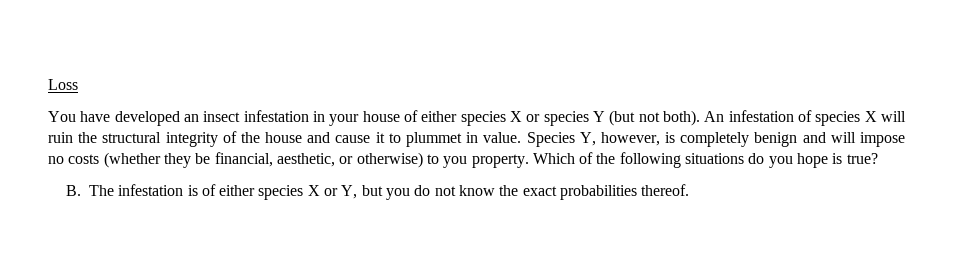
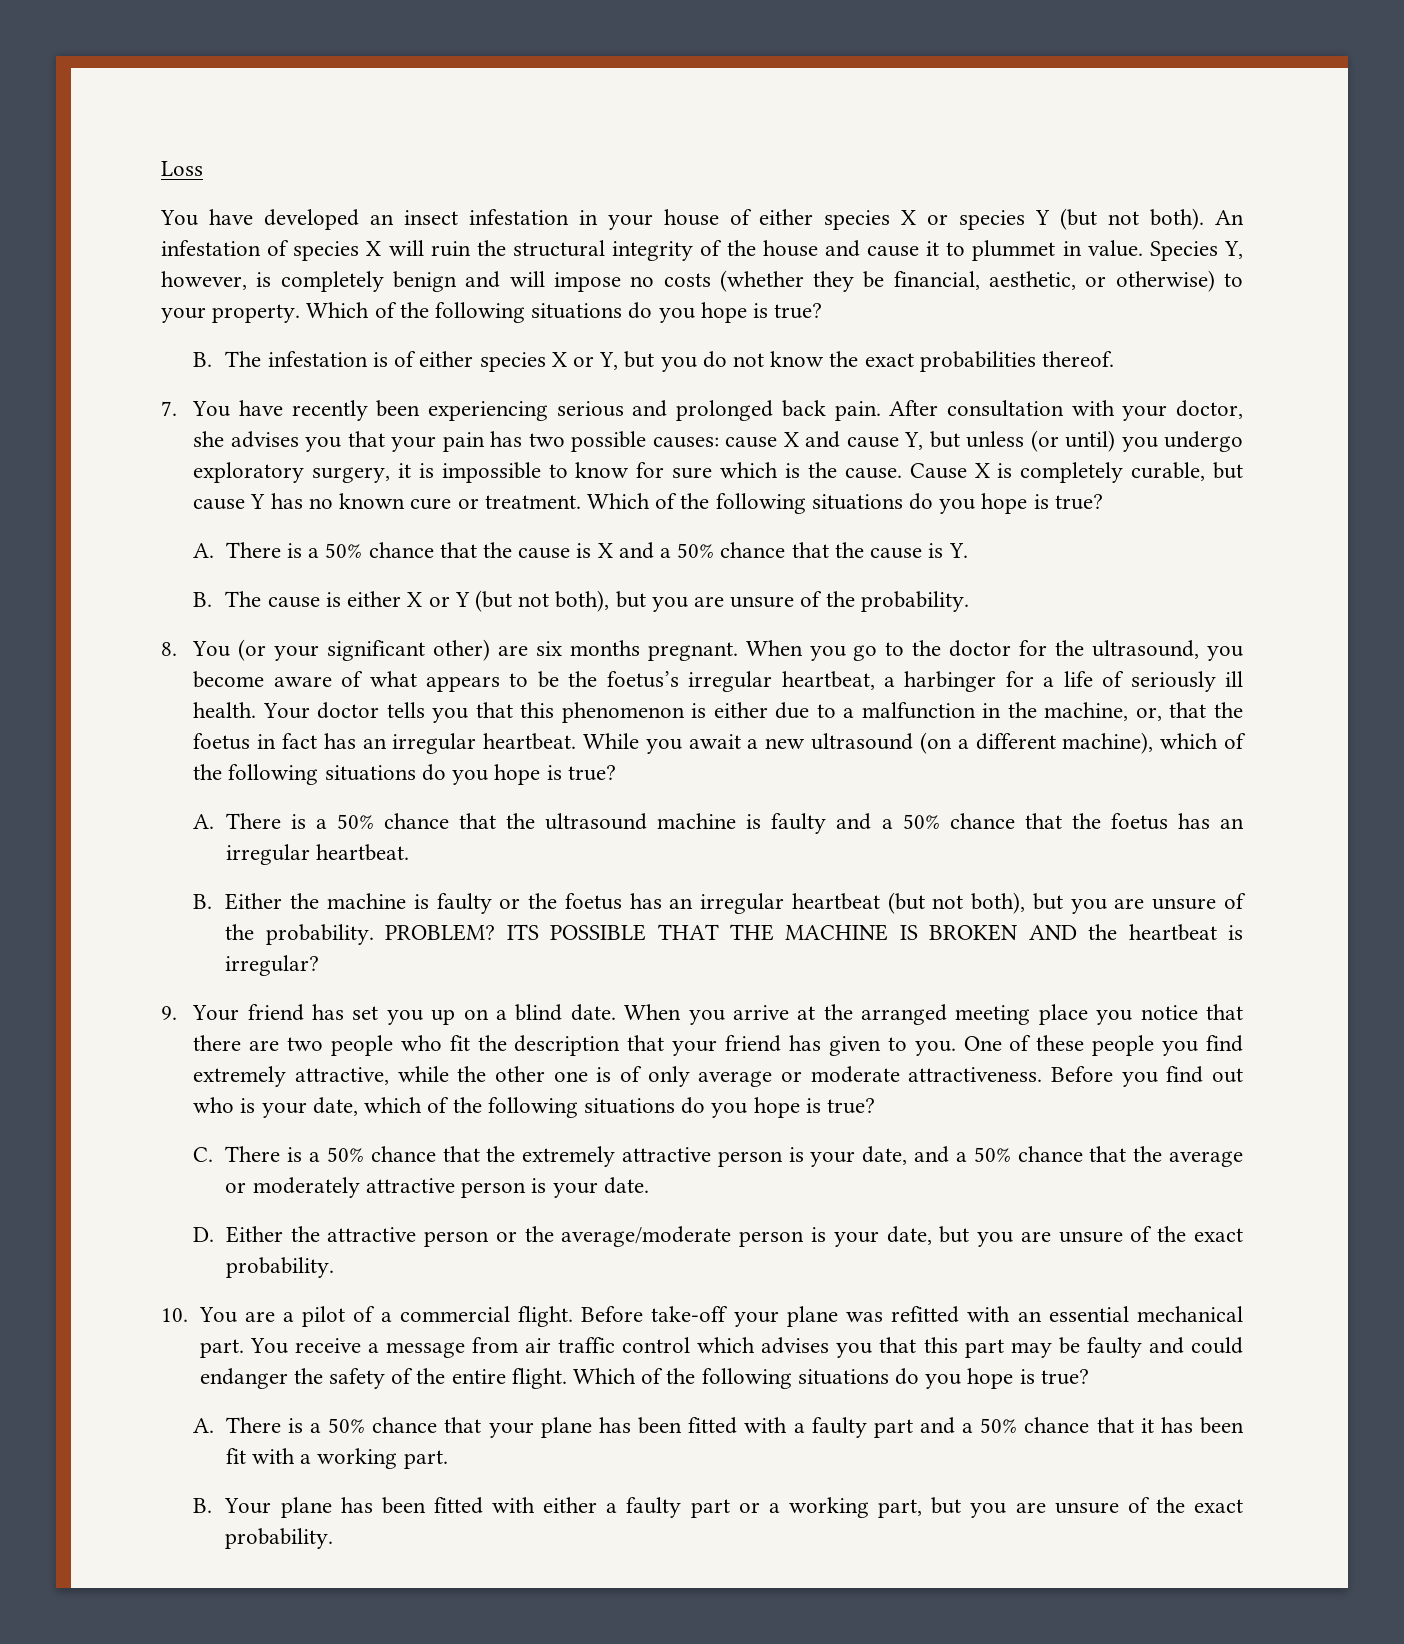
- Species Y, however, is completely benign and will impose no costs (whether they be financial, aesthetic, or otherwise) to you property.
+ Species Y, however, is completely benign and will impose no costs (whether they be financial, aesthetic, or otherwise) to your property.
+ 7. You have recently been experiencing serious and prolonged back pain. After consultation with your doctor, she advises you that your pain has two possible causes: cause X and cause Y, but unless (or until) you undergo exploratory surgery, it is impossible to know for sure which is the cause. Cause X is completely curable, but cause Y has no known cure or treatment. Which of the following situations do you hope is true?
+ A. There is a 50% chance that the cause is X and a 50% chance that the cause is Y.
+ B. The cause is either X or Y (but not both), but you are unsure of the probability.
+ 8. You (or your significant other) are six months pregnant. When you go to the doctor for the ultrasound, you become aware of what appears to be the foetus’s irregular heartbeat, a harbinger for a life of seriously ill health. Your doctor tells you that this phenomenon is either due to a malfunction in the machine, or, that the foetus in fact has an irregular heartbeat. While you await a new ultrasound (on a different machine), which of the following situations do you hope is true?
+ A. There is a 50% chance that the ultrasound machine is faulty and a 50% chance that the foetus has an irregular heartbeat.
+ B. Either the machine is faulty or the foetus has an irregular heartbeat (but not both), but you are unsure of the probability. PROBLEM? ITS POSSIBLE THAT THE MACHINE IS BROKEN AND the heartbeat is irregular?
+ 9. Your friend has set you up on a blind date. When you arrive at the arranged meeting place you notice that there are two people who fit the description that your friend has given to you. One of these people you find extremely attractive, while the other one is of only average or moderate attractiveness. Before you find out who is your date, which of the following situations do you hope is true?
+ C. There is a 50% chance that the extremely attractive person is your date, and a 50% chance that the average or moderately attractive person is your date.
+ D. Either the attractive person or the average/moderate person is your date, but you are unsure of the exact probability.
+ 10. You are a pilot of a commercial flight. Before take-off your plane was refitted with an essential mechanical part. You receive a message from air traffic control which advises you that this part may be faulty and could endanger the safety of the entire flight. Which of the following situations do you hope is true?
+ A. There is a 50% chance that your plane has been fitted with a faulty part and a 50% chance that it has been fit with a working part.
+ B. Your plane has been fitted with either a faulty part or a working part, but you are unsure of the exact probability.

